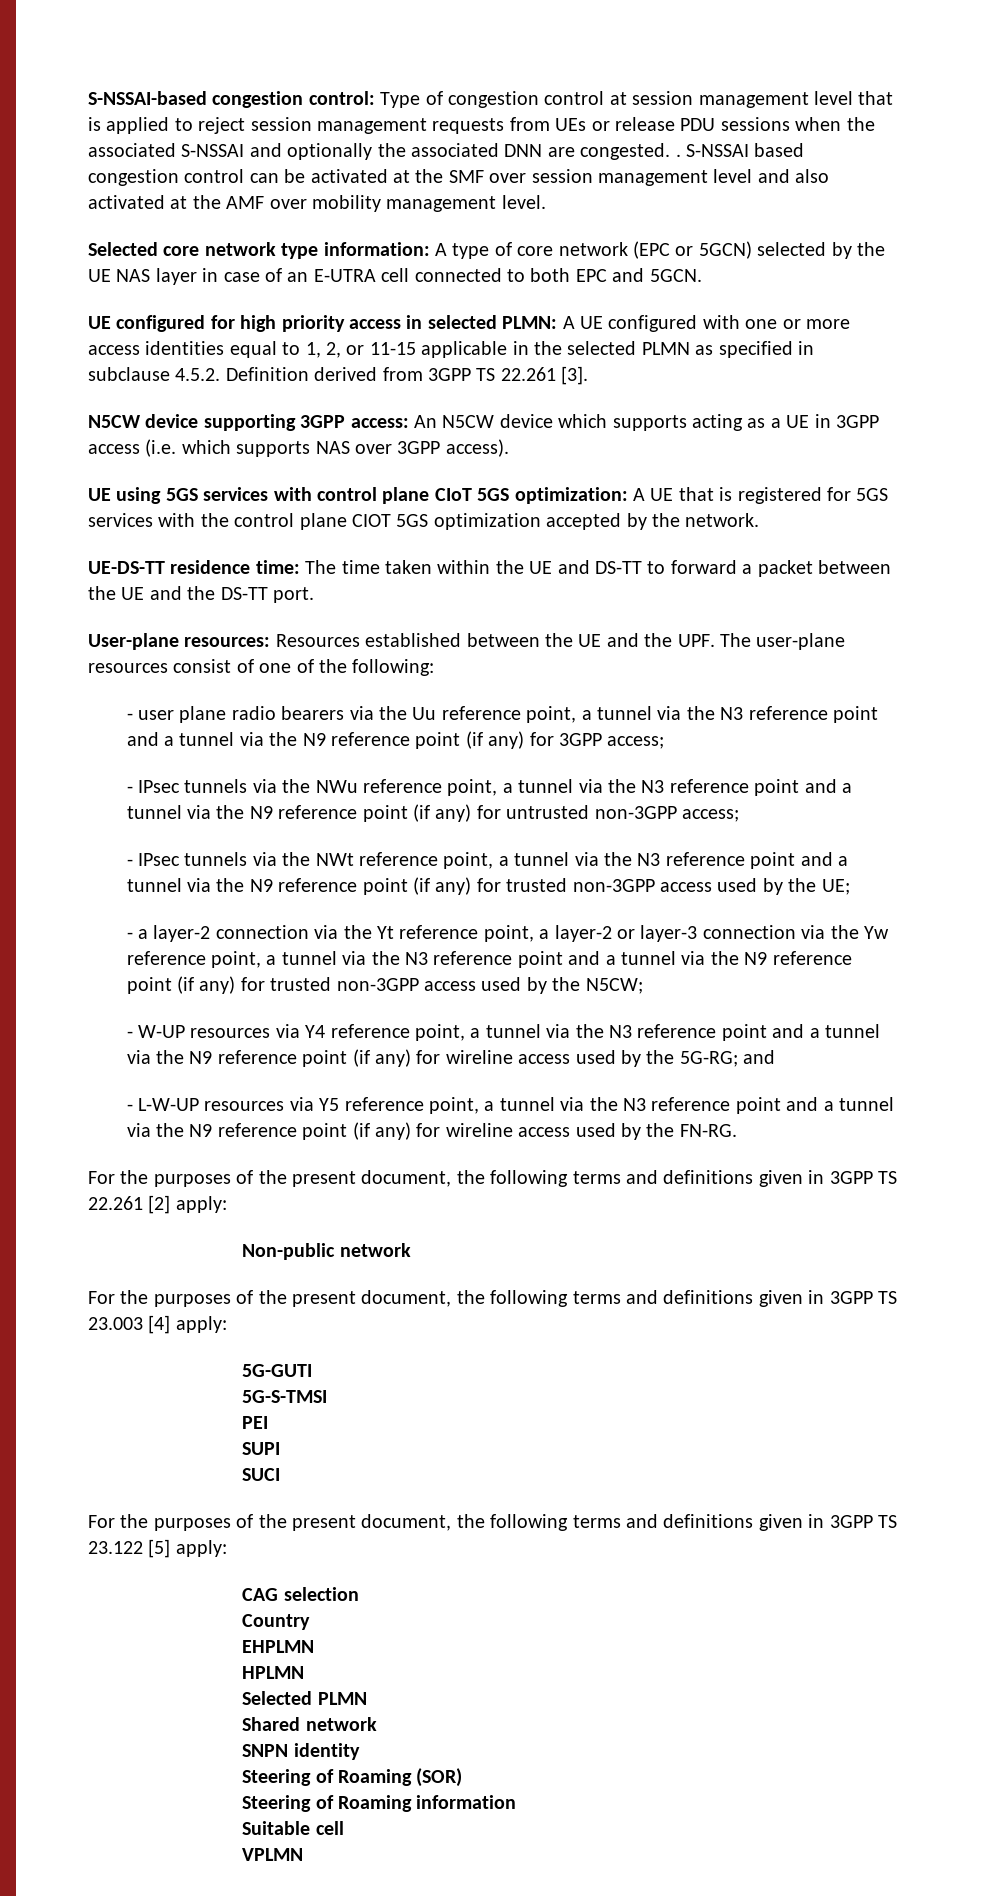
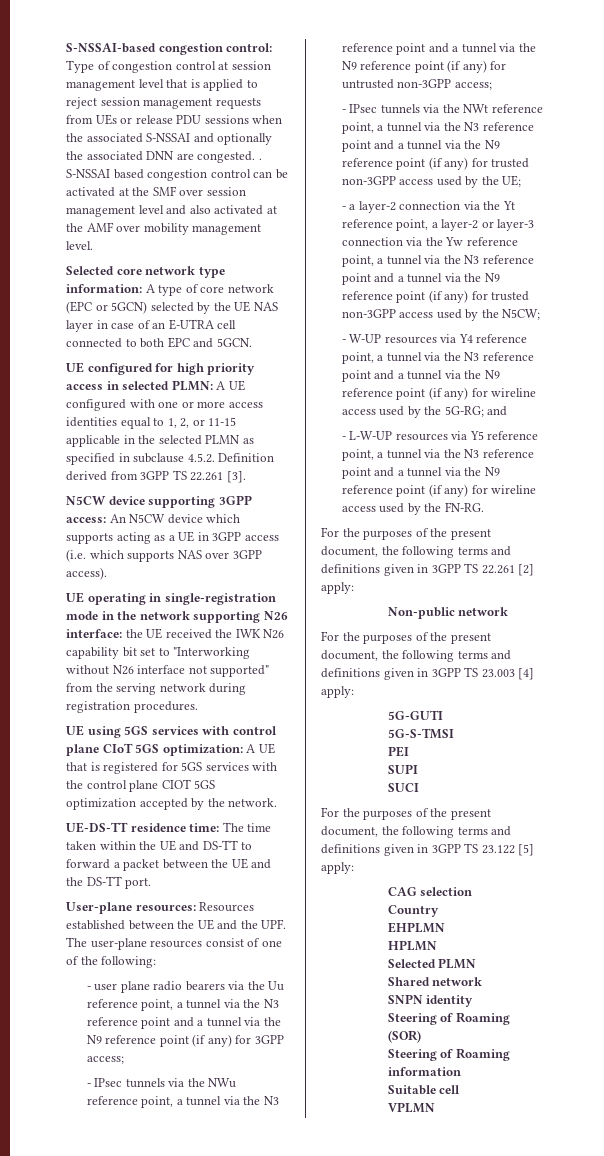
+ UE operating in single-registration mode in the network supporting N26 interface: the UE received the IWK N26 capability bit set to "Interworking without N26 interface not supported" from the serving network during registration procedures.

